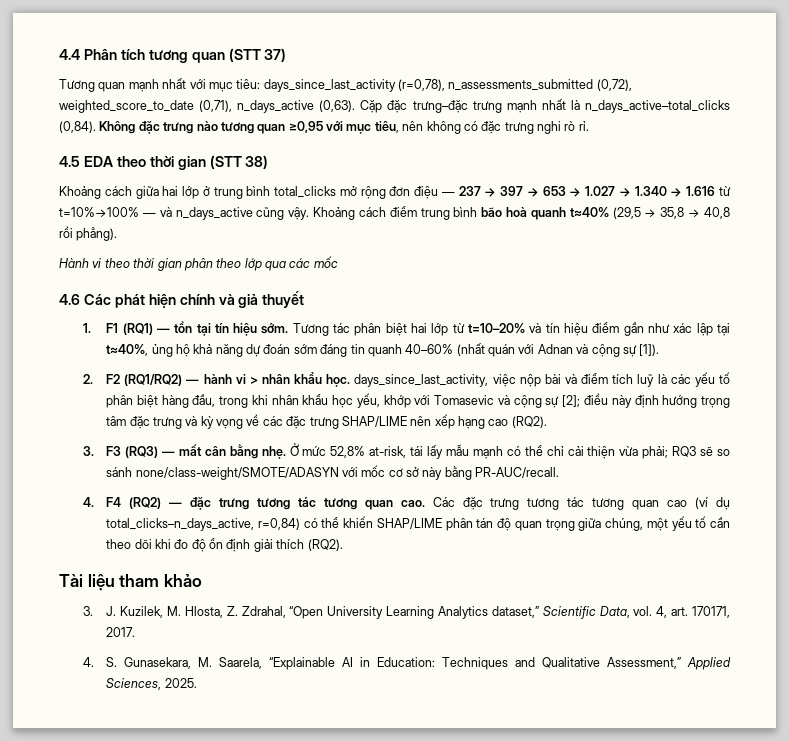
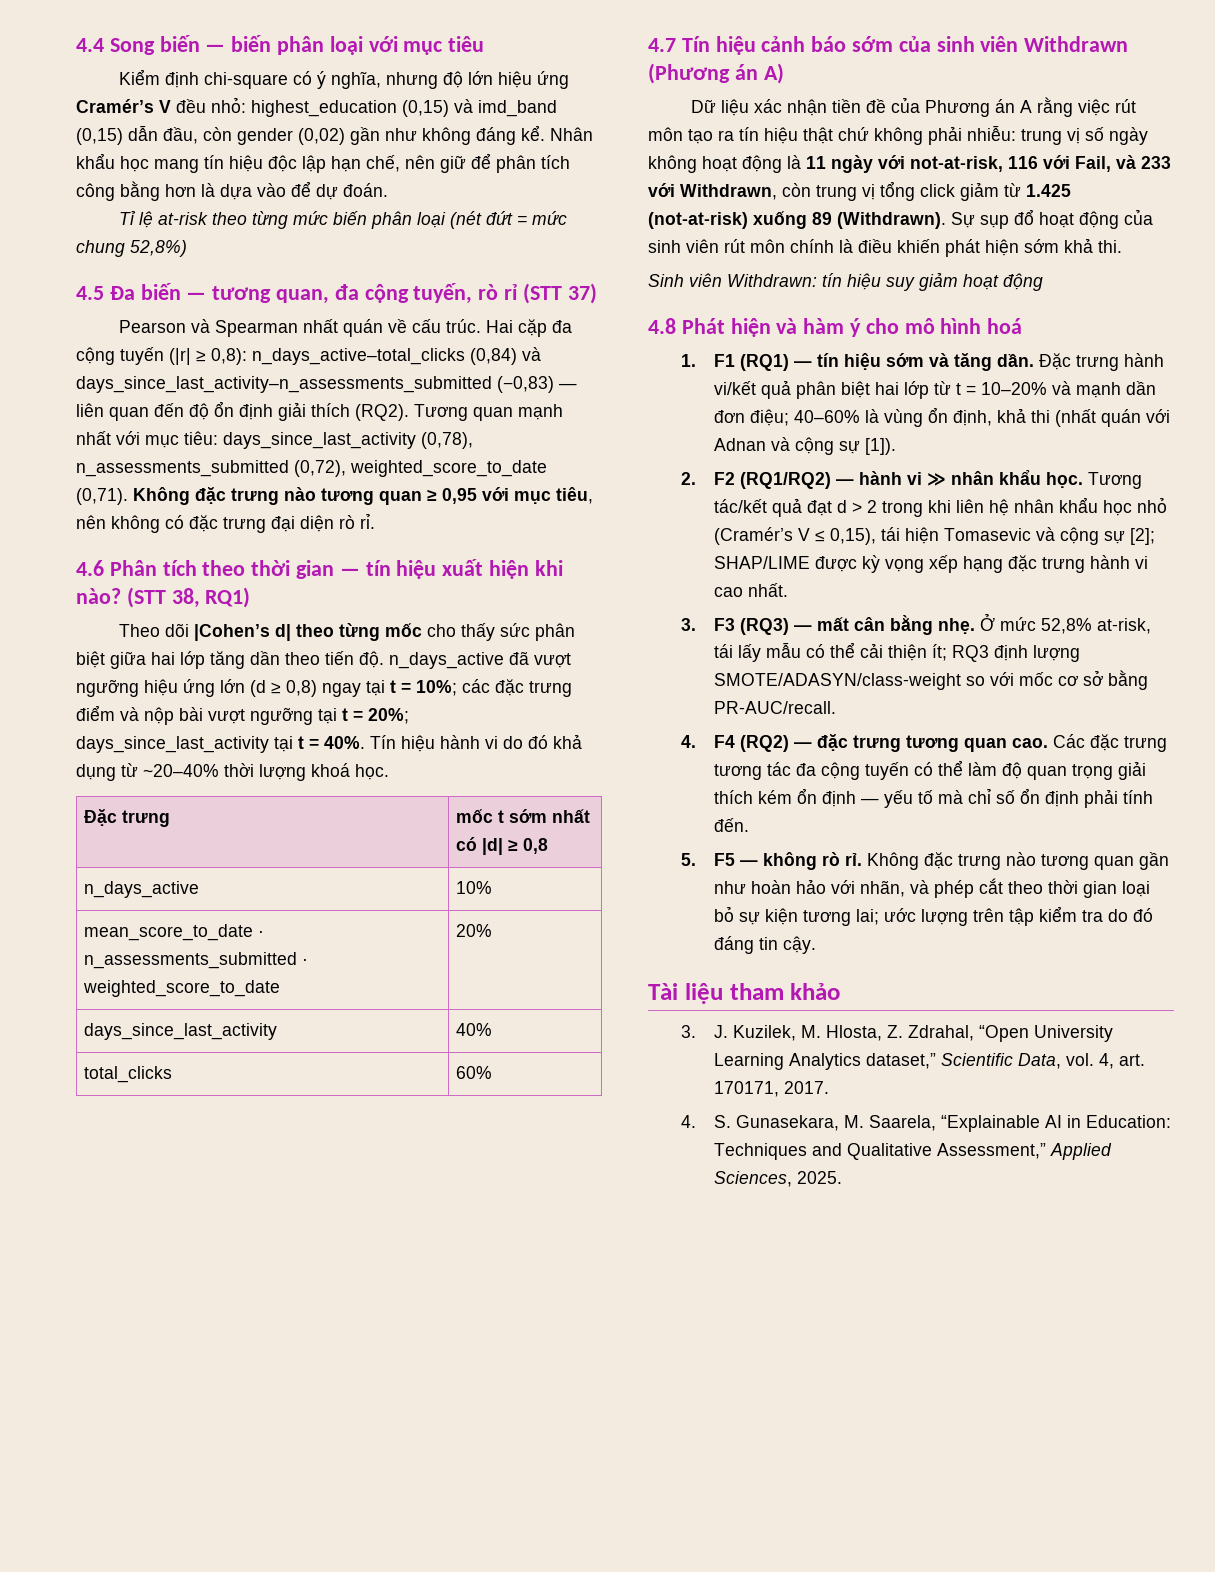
- 4.4 Phân tích tương quan (STT 37)
- Tương quan mạnh nhất với mục tiêu: days_since_last_activity (r=0,78), n_assessments_submitted (0,72), weighted_score_to_date (0,71), n_days_active (0,63). Cặp đặc trưng–đặc trưng mạnh nhất là n_days_active–total_clicks (0,84). Không đặc trưng nào tương quan ≥0,95 với mục tiêu, nên không có đặc trưng nghi rò rỉ.
+ 4.4 Song biến — biến phân loại với mục tiêu
+ Kiểm định chi-square có ý nghĩa, nhưng độ lớn hiệu ứng Cramér’s V đều nhỏ: highest_education (0,15) và imd_band (0,15) dẫn đầu, còn gender (0,02) gần như không đáng kể. Nhân khẩu học mang tín hiệu độc lập hạn chế, nên giữ để phân tích công bằng hơn là dựa vào để dự đoán.
+ Tỉ lệ at-risk theo từng mức biến phân loại (nét đứt = mức chung 52,8%)
+ 4.5 Đa biến — tương quan, đa cộng tuyến, rò rỉ (STT 37)
+ Pearson và Spearman nhất quán về cấu trúc. Hai cặp đa cộng tuyến (|r| ≥ 0,8): n_days_active–total_clicks (0,84) và days_since_last_activity–n_assessments_submitted (−0,83) — liên quan đến độ ổn định giải thích (RQ2). Tương quan mạnh nhất với mục tiêu: days_since_last_activity (0,78), n_assessments_submitted (0,72), weighted_score_to_date (0,71). Không đặc trưng nào tương quan ≥ 0,95 với mục tiêu, nên không có đặc trưng đại diện rò rỉ.
- 4.5 EDA theo thời gian (STT 38)
- Khoảng cách giữa hai lớp ở trung bình total_clicks mở rộng đơn điệu — 237 → 397 → 653 → 1.027 → 1.340 → 1.616 từ t=10%→100% — và n_days_active cũng vậy. Khoảng cách điểm trung bình bão hoà quanh t≈40% (29,5 → 35,8 → 40,8 rồi phẳng).
- Hành vi theo thời gian phân theo lớp qua các mốc
- 4.6 Các phát hiện chính và giả thuyết
- 1. F1 (RQ1) — tồn tại tín hiệu sớm. Tương tác phân biệt hai lớp từ t=10–20% và tín hiệu điểm gần như xác lập tại t≈40%, ủng hộ khả năng dự đoán sớm đáng tin quanh 40–60% (nhất quán với Adnan và cộng sự [1]).
+ 4.6 Phân tích theo thời gian — tín hiệu xuất hiện khi nào? (STT 38, RQ1)
+ Theo dõi |Cohen’s d| theo từng mốc cho thấy sức phân biệt giữa hai lớp tăng dần theo tiến độ. n_days_active đã vượt ngưỡng hiệu ứng lớn (d ≥ 0,8) ngay tại t = 10%; các đặc trưng điểm và nộp bài vượt ngưỡng tại t = 20%; days_since_last_activity tại t = 40%. Tín hiệu hành vi do đó khả dụng từ ~20–40% thời lượng khoá học.
+ Đặc trưng | mốc t sớm nhất có |d| ≥ 0,8
+ n_days_active | 10%
+ mean_score_to_date · n_assessments_submitted · weighted_score_to_date | 20%
+ days_since_last_activity | 40%
+ total_clicks | 60%
+ 4.7 Tín hiệu cảnh báo sớm của sinh viên Withdrawn (Phương án A)
+ Dữ liệu xác nhận tiền đề của Phương án A rằng việc rút môn tạo ra tín hiệu thật chứ không phải nhiễu: trung vị số ngày không hoạt động là 11 ngày với not-at-risk, 116 với Fail, và 233 với Withdrawn, còn trung vị tổng click giảm từ 1.425 (not-at-risk) xuống 89 (Withdrawn). Sự sụp đổ hoạt động của sinh viên rút môn chính là điều khiến phát hiện sớm khả thi.
+ Sinh viên Withdrawn: tín hiệu suy giảm hoạt động
+ 4.8 Phát hiện và hàm ý cho mô hình hoá
+ 1. F1 (RQ1) — tín hiệu sớm và tăng dần. Đặc trưng hành vi/kết quả phân biệt hai lớp từ t = 10–20% và mạnh dần đơn điệu; 40–60% là vùng ổn định, khả thi (nhất quán với Adnan và cộng sự [1]).
- 2. F2 (RQ1/RQ2) — hành vi > nhân khẩu học. days_since_last_activity, việc nộp bài và điểm tích luỹ là các yếu tố phân biệt hàng đầu, trong khi nhân khẩu học yếu, khớp với Tomasevic và cộng sự [2]; điều này định hướng trọng tâm đặc trưng và kỳ vọng về các đặc trưng SHAP/LIME nên xếp hạng cao (RQ2).
+ 2. F2 (RQ1/RQ2) — hành vi ≫ nhân khẩu học. Tương tác/kết quả đạt d > 2 trong khi liên hệ nhân khẩu học nhỏ (Cramér’s V ≤ 0,15), tái hiện Tomasevic và cộng sự [2]; SHAP/LIME được kỳ vọng xếp hạng đặc trưng hành vi cao nhất.
- Ở mức 52,8% at-risk, tái lấy mẫu mạnh có thể chỉ cải thiện vừa phải; RQ3 sẽ so sánh none/class-weight/SMOTE/ADASYN với mốc cơ sở này bằng PR-AUC/recall.
+ Ở mức 52,8% at-risk, tái lấy mẫu có thể cải thiện ít; RQ3 định lượng SMOTE/ADASYN/class-weight so với mốc cơ sở bằng PR-AUC/recall.
- 4. F4 (RQ2) — đặc trưng tương tác tương quan cao.
+ 4. F4 (RQ2) — đặc trưng tương quan cao.
- Các đặc trưng tương tác tương quan cao (ví dụ total_clicks–n_days_active, r=0,84) có thể khiến SHAP/LIME phân tán độ quan trọng giữa chúng, một yếu tố cần theo dõi khi đo độ ổn định giải thích (RQ2).
+ Các đặc trưng tương tác đa cộng tuyến có thể làm độ quan trọng giải thích kém ổn định — yếu tố mà chỉ số ổn định phải tính đến.
+ 5. F5 — không rò rỉ. Không đặc trưng nào tương quan gần như hoàn hảo với nhãn, và phép cắt theo thời gian loại bỏ sự kiện tương lai; ước lượng trên tập kiểm tra do đó đáng tin cậy.

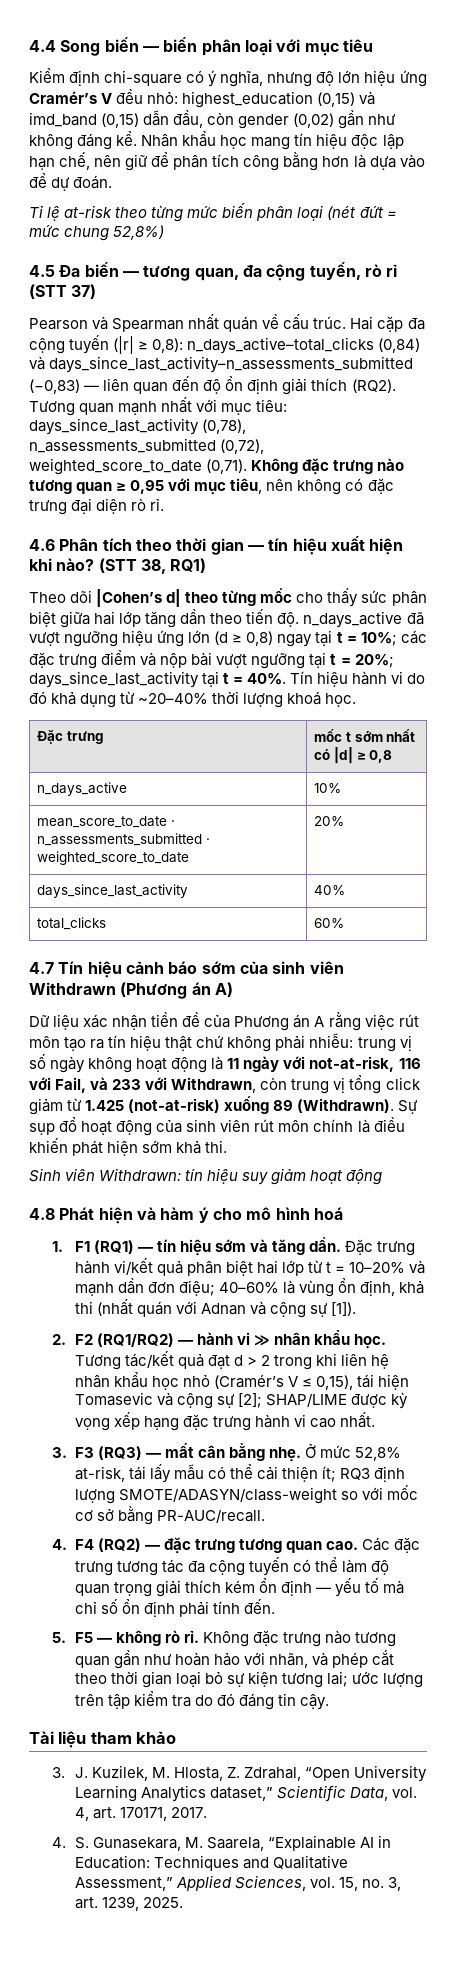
- 4. S. Gunasekara, M. Saarela, “Explainable AI in Education: Techniques and Qualitative Assessment,” Applied Sciences, 2025.
+ 4. S. Gunasekara, M. Saarela, “Explainable AI in Education: Techniques and Qualitative Assessment,” Applied Sciences, vol. 15, no. 3, art. 1239, 2025.

